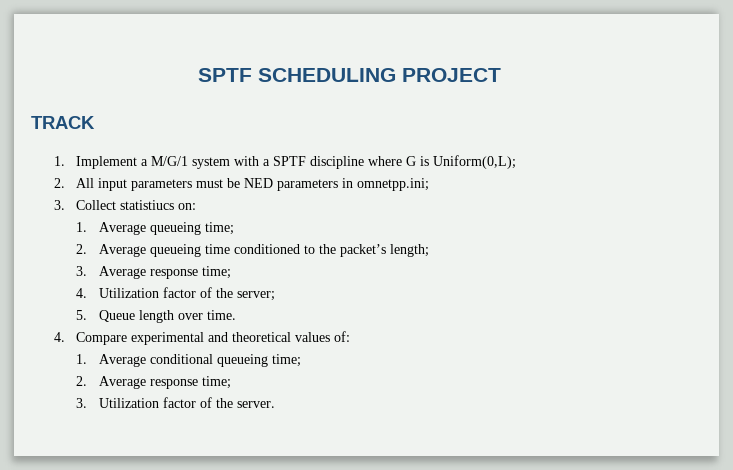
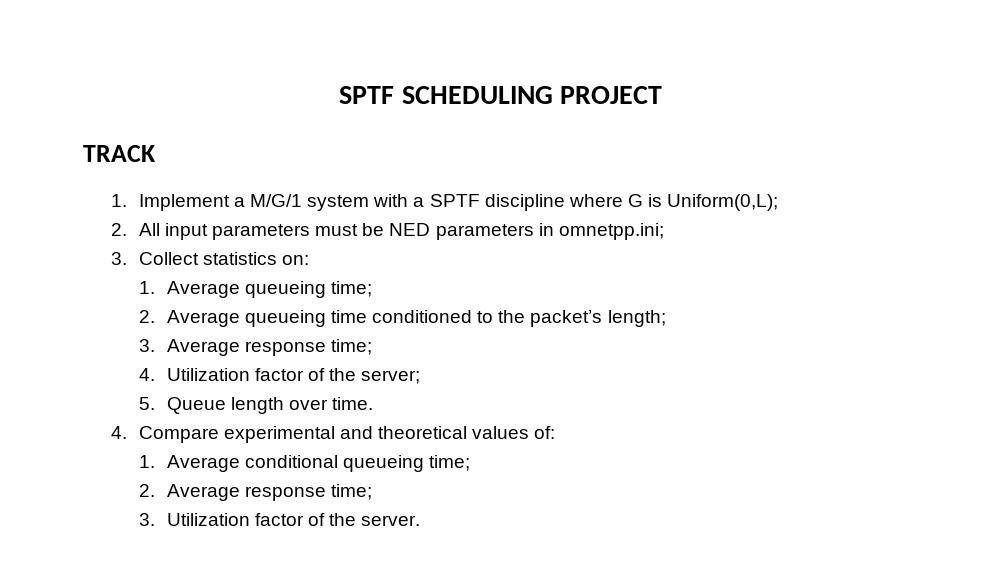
- 3. Collect statistiucs on:
+ 3. Collect statistics on:

